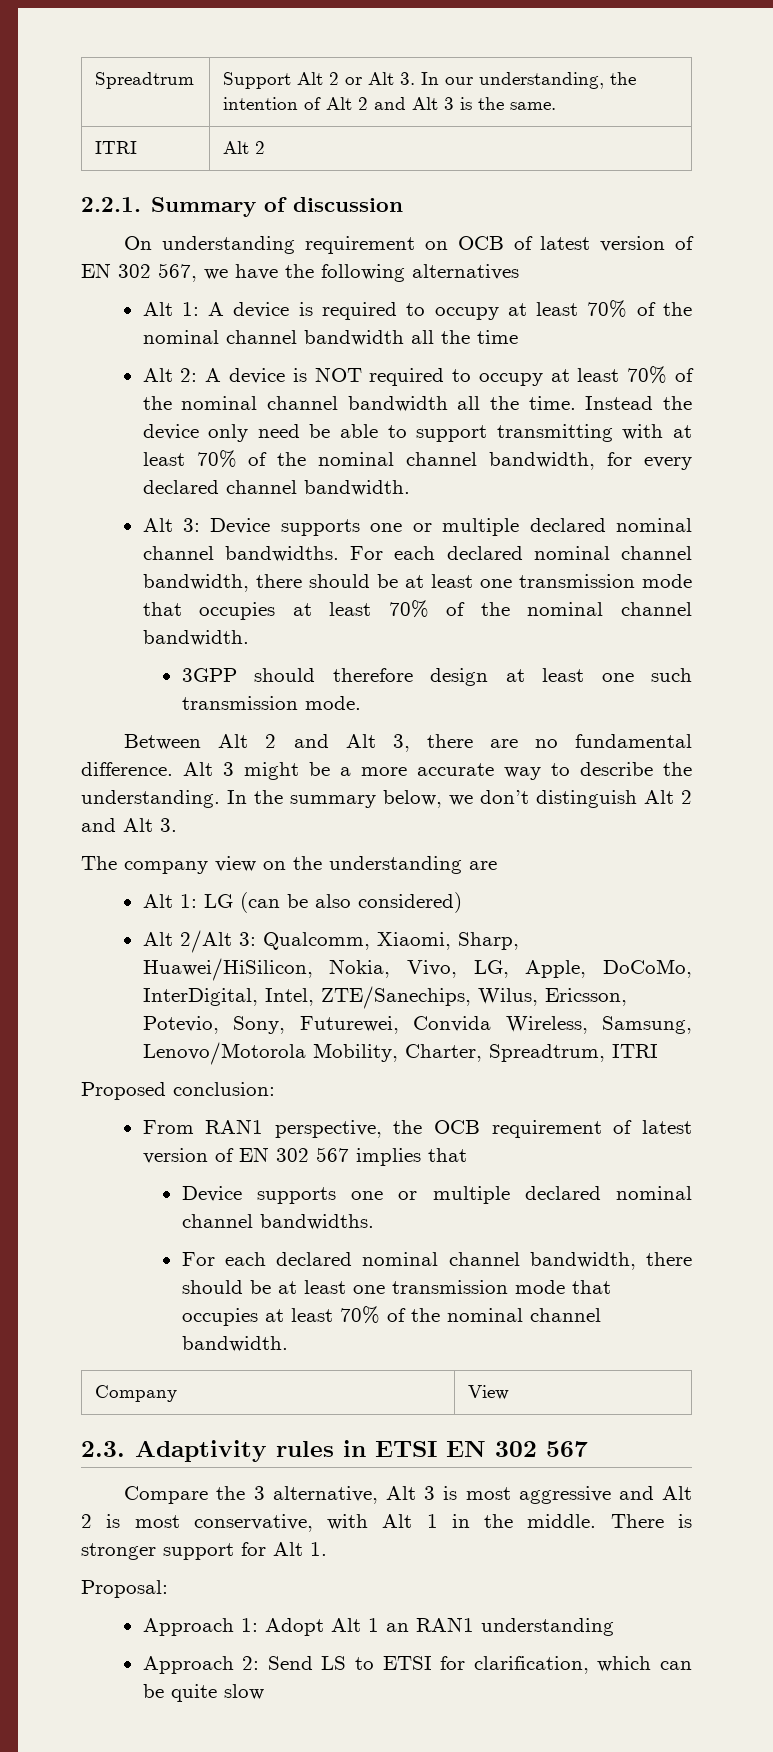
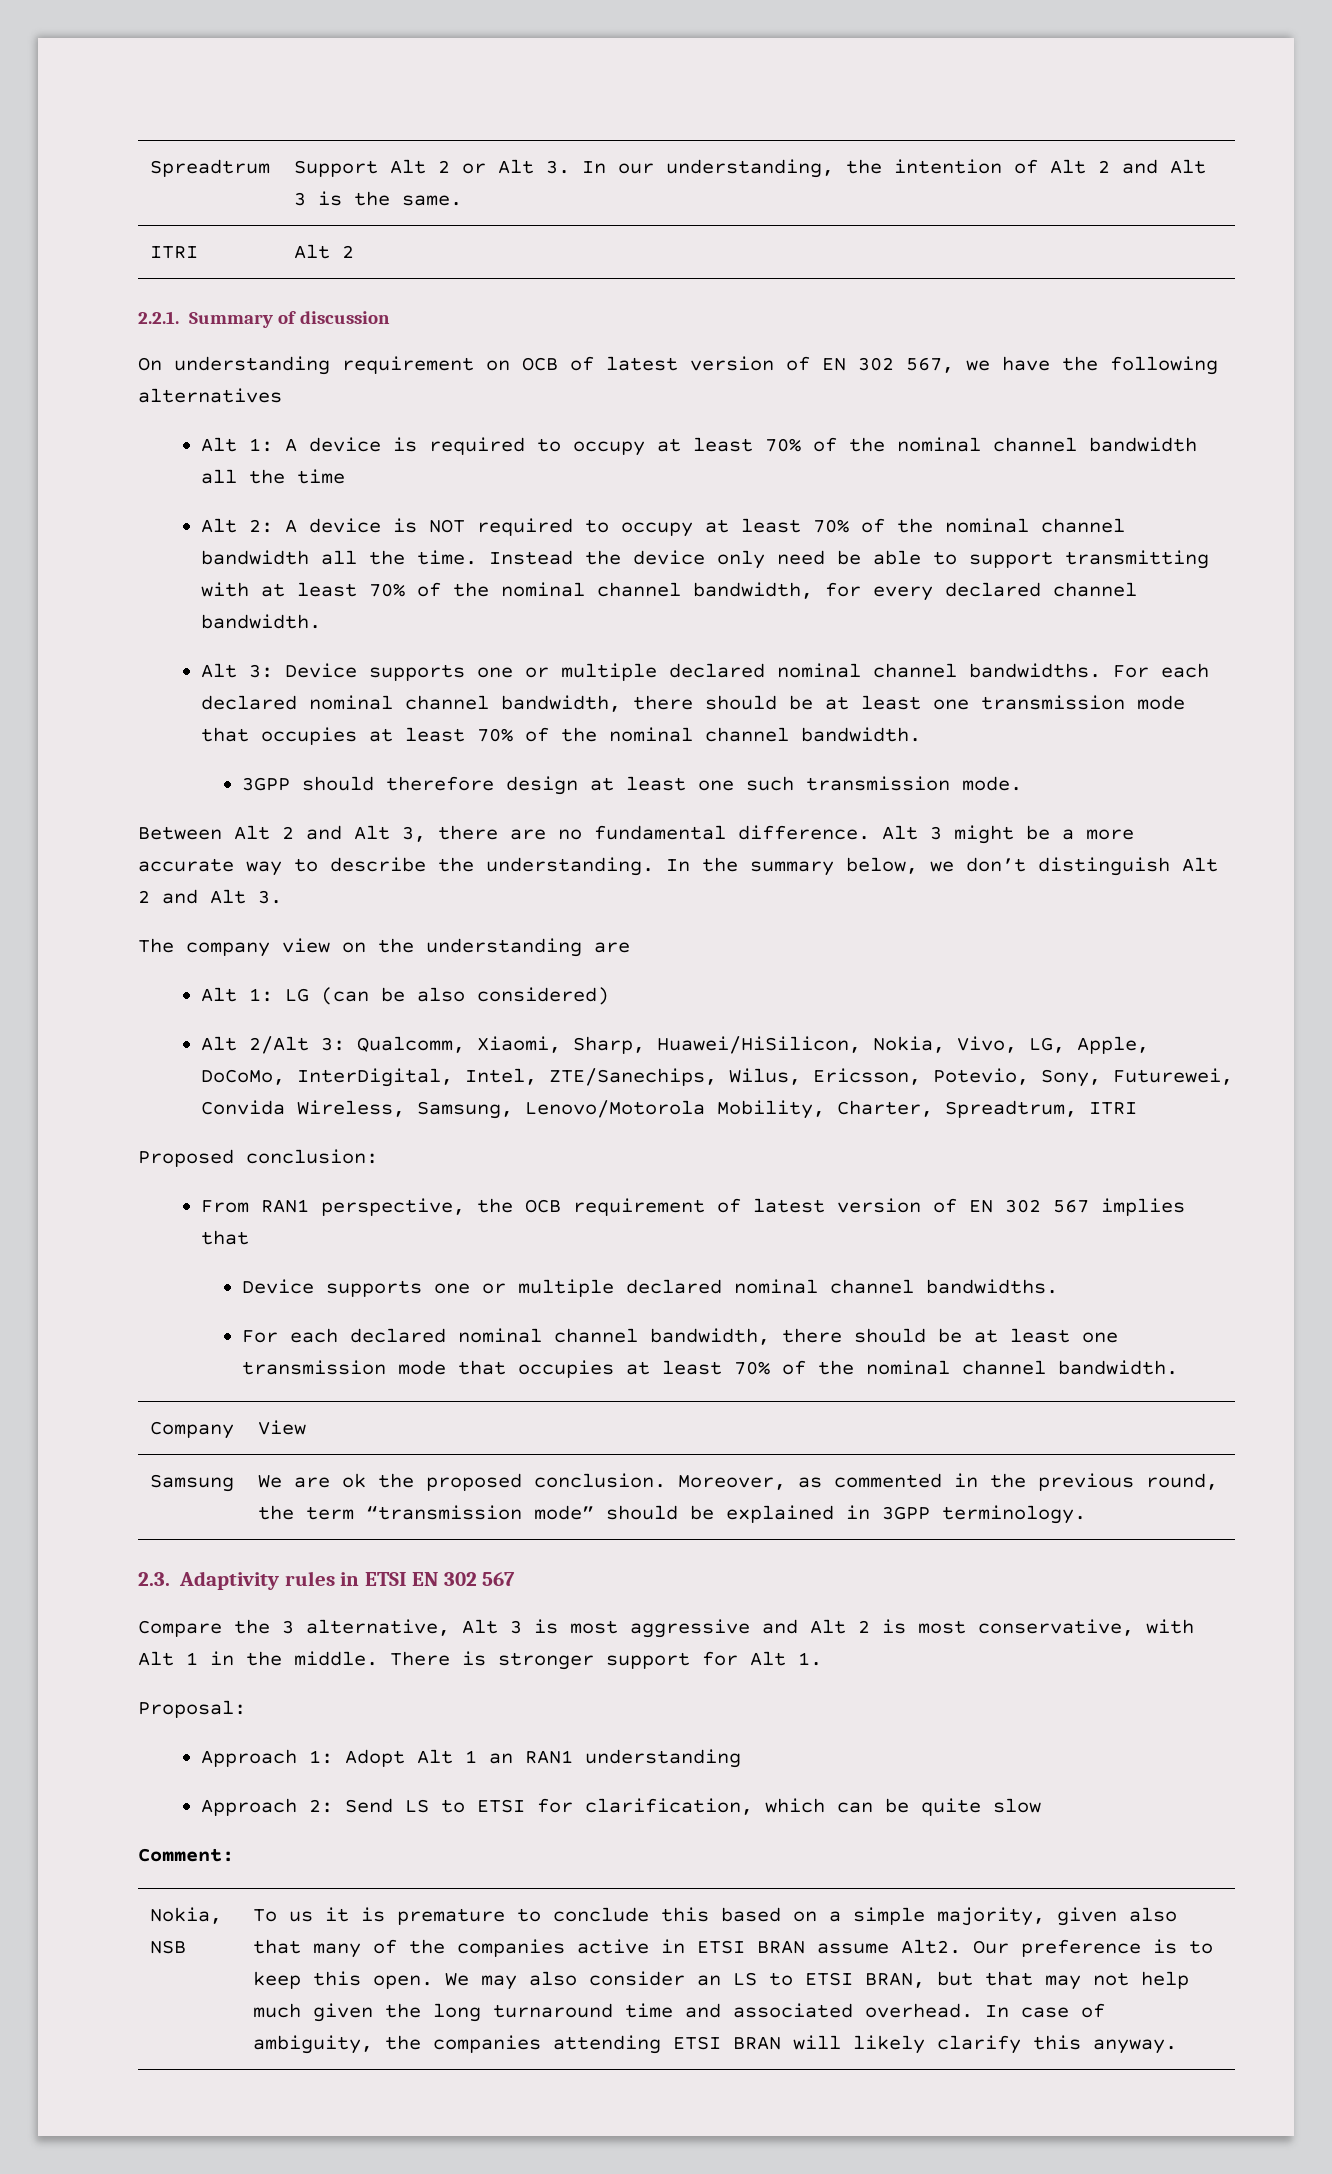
+ Samsung | We are ok the proposed conclusion. Moreover, as commented in the previous round, the term “transmission mode” should be explained in 3GPP terminology.
+ Comment:
+ Nokia, NSB | To us it is premature to conclude this based on a simple majority, given also that many of the companies active in ETSI BRAN assume Alt2. Our preference is to keep this open. We may also consider an LS to ETSI BRAN, but that may not help much given the long turnaround time and associated overhead. In case of ambiguity, the companies attending ETSI BRAN will likely clarify this anyway.

